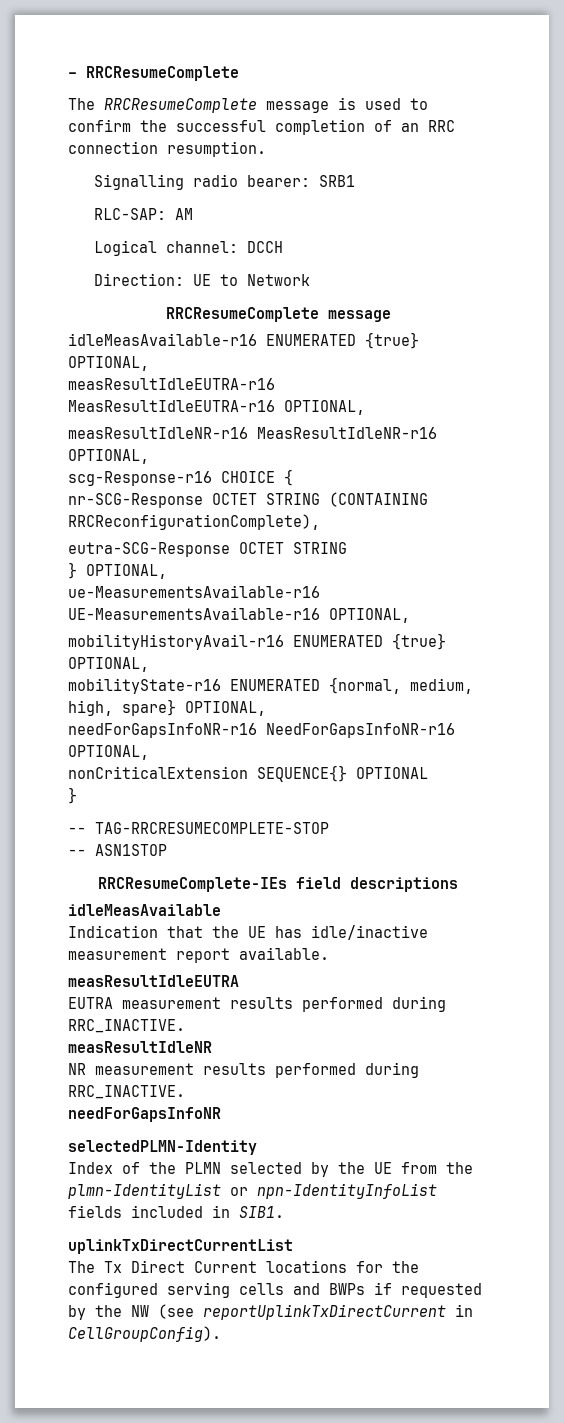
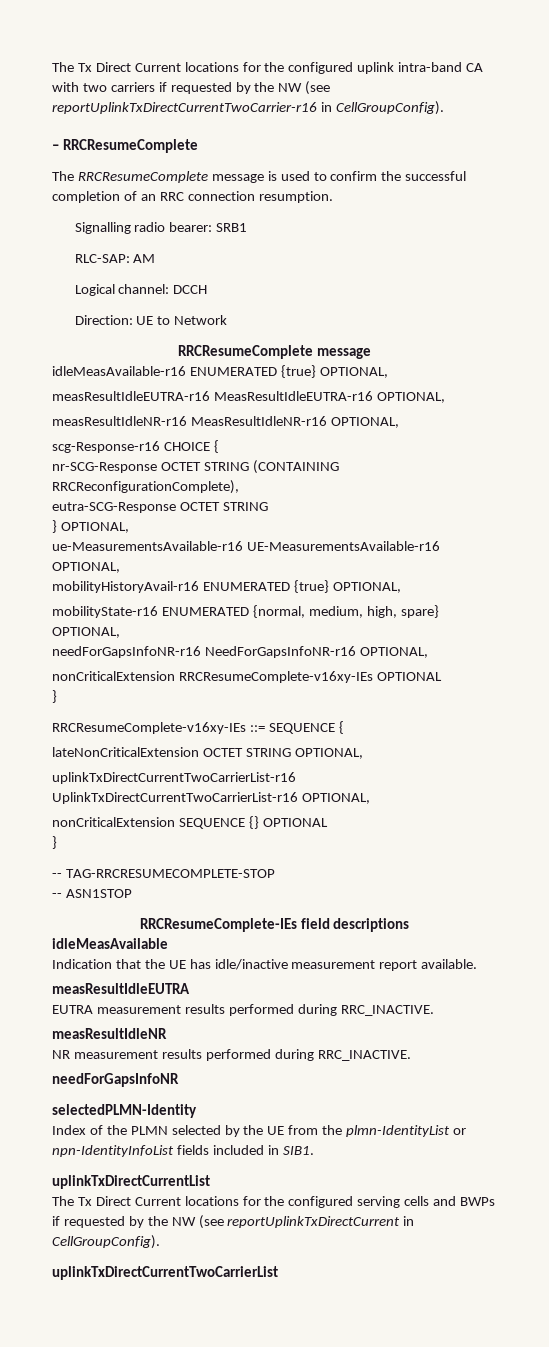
+ The Tx Direct Current locations for the configured uplink intra-band CA with two carriers if requested by the NW (see reportUplinkTxDirectCurrentTwoCarrier-r16 in CellGroupConfig).
- nonCriticalExtension SEQUENCE{} OPTIONAL
+ nonCriticalExtension RRCResumeComplete-v16xy-IEs OPTIONAL
+ }
+ RRCResumeComplete-v16xy-IEs ::= SEQUENCE {
+ lateNonCriticalExtension OCTET STRING OPTIONAL,
+ uplinkTxDirectCurrentTwoCarrierList-r16 UplinkTxDirectCurrentTwoCarrierList-r16 OPTIONAL,
+ nonCriticalExtension SEQUENCE {} OPTIONAL
+ uplinkTxDirectCurrentTwoCarrierList

